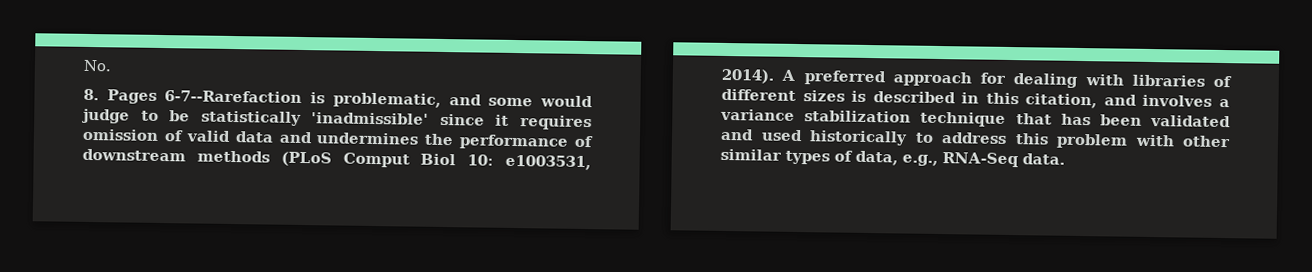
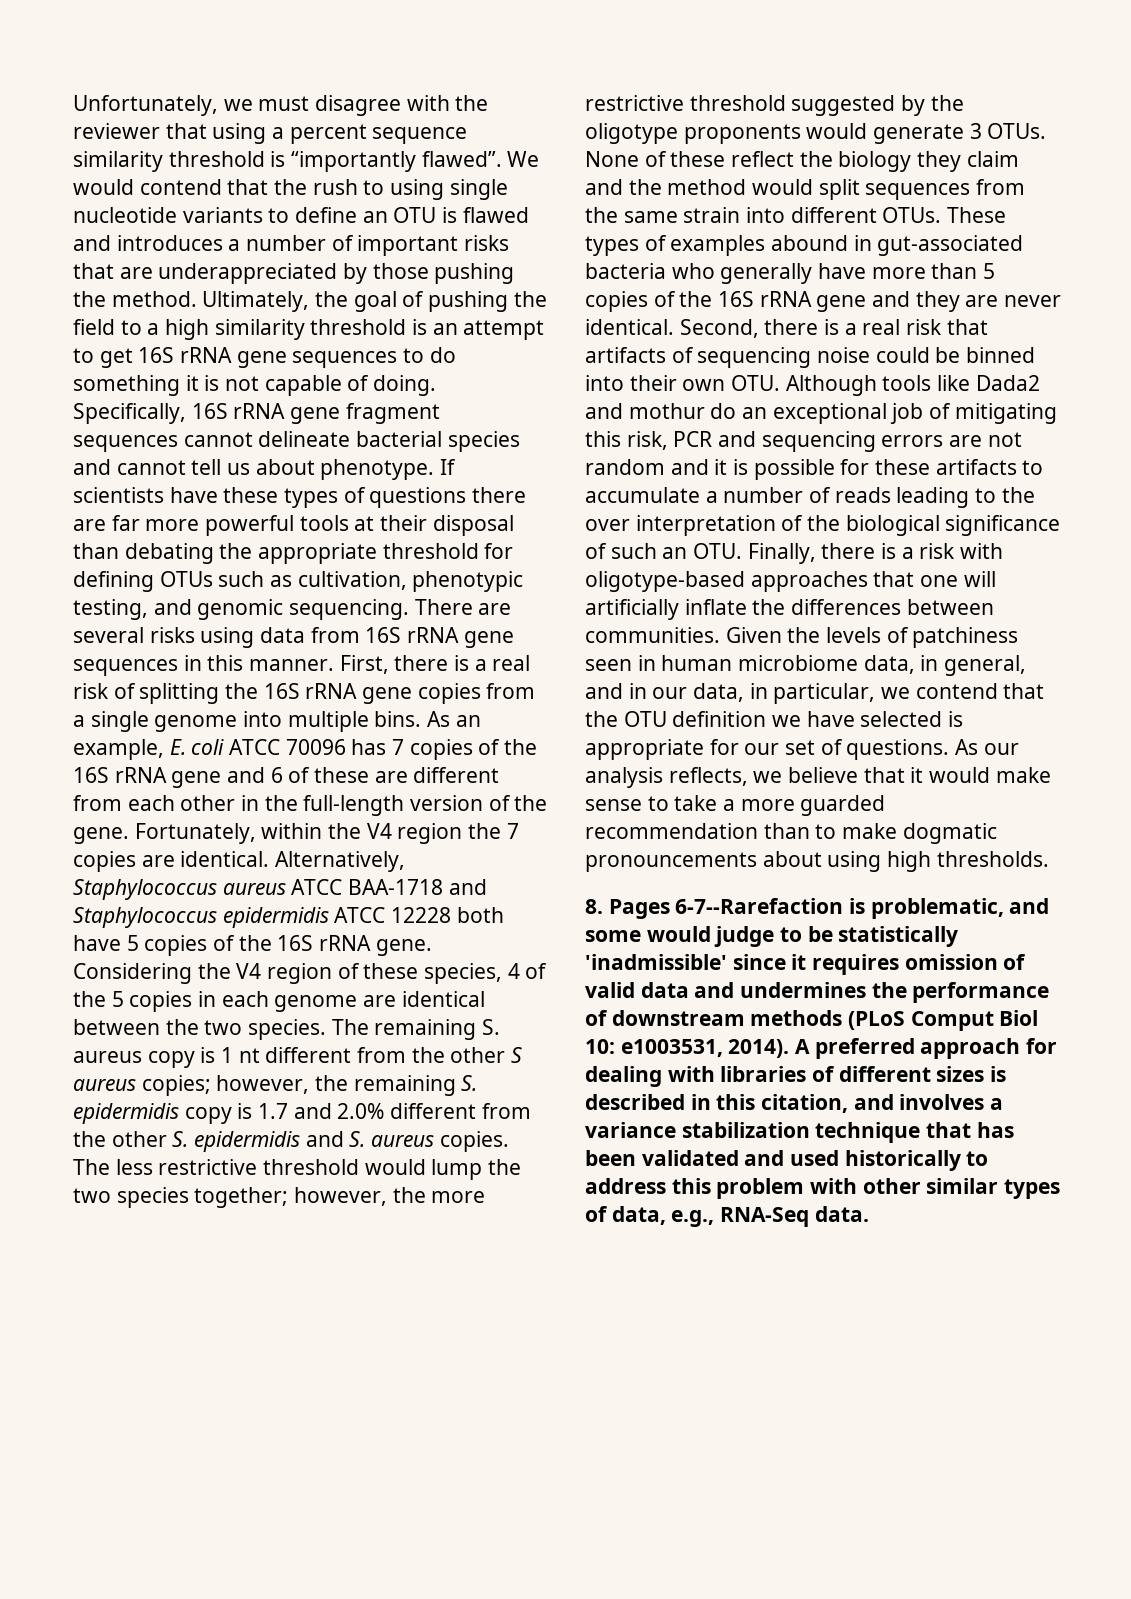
- No.
+ Unfortunately, we must disagree with the reviewer that using a percent sequence similarity threshold is “importantly flawed”. We would contend that the rush to using single nucleotide variants to define an OTU is flawed and introduces a number of important risks that are underappreciated by those pushing the method. Ultimately, the goal of pushing the field to a high similarity threshold is an attempt to get 16S rRNA gene sequences to do something it is not capable of doing. Specifically, 16S rRNA gene fragment sequences cannot delineate bacterial species and cannot tell us about phenotype. If scientists have these types of questions there are far more powerful tools at their disposal than debating the appropriate threshold for defining OTUs such as cultivation, phenotypic testing, and genomic sequencing. There are several risks using data from 16S rRNA gene sequences in this manner. First, there is a real risk of splitting the 16S rRNA gene copies from a single genome into multiple bins. As an example, E. coli ATCC 70096 has 7 copies of the 16S rRNA gene and 6 of these are different from each other in the full-length version of the gene. Fortunately, within the V4 region the 7 copies are identical. Alternatively, Staphylococcus aureus ATCC BAA-1718 and Staphylococcus epidermidis ATCC 12228 both have 5 copies of the 16S rRNA gene. Considering the V4 region of these species, 4 of the 5 copies in each genome are identical between the two species. The remaining S. aureus copy is 1 nt different from the other S aureus copies; however, the remaining S. epidermidis copy is 1.7 and 2.0% different from the other S. epidermidis and S. aureus copies. The less restrictive threshold would lump the two species together; however, the more restrictive threshold suggested by the oligotype proponents would generate 3 OTUs. None of these reflect the biology they claim and the method would split sequences from the same strain into different OTUs. These types of examples abound in gut-associated bacteria who generally have more than 5 copies of the 16S rRNA gene and they are never identical. Second, there is a real risk that artifacts of sequencing noise could be binned into their own OTU. Although tools like Dada2 and mothur do an exceptional job of mitigating this risk, PCR and sequencing errors are not random and it is possible for these artifacts to accumulate a number of reads leading to the over interpretation of the biological significance of such an OTU. Finally, there is a risk with oligotype-based approaches that one will artificially inflate the differences between communities. Given the levels of patchiness seen in human microbiome data, in general, and in our data, in particular, we contend that the OTU definition we have selected is appropriate for our set of questions. As our analysis reflects, we believe that it would make sense to take a more guarded recommendation than to make dogmatic pronouncements about using high thresholds.

